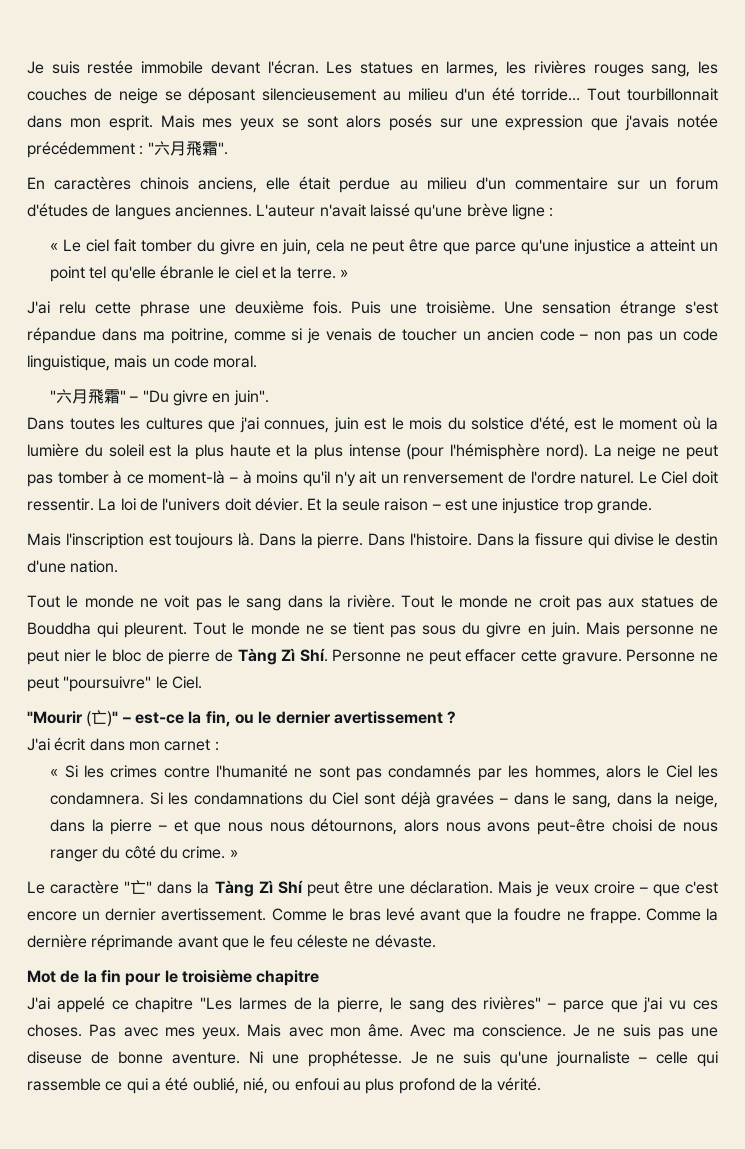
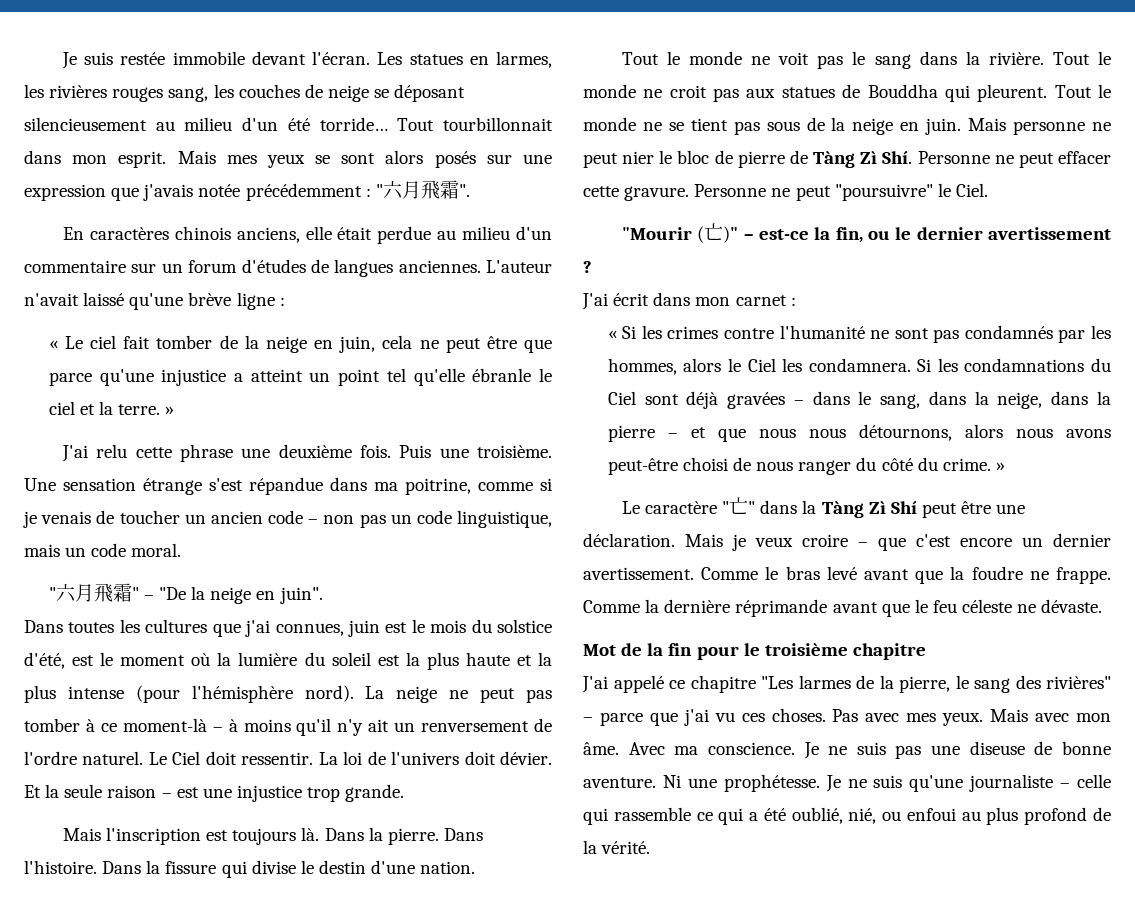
- « Le ciel fait tomber du givre en juin, cela ne peut être que parce qu'une injustice a atteint un point tel qu'elle ébranle le ciel et la terre. »
+ « Le ciel fait tomber de la neige en juin, cela ne peut être que parce qu'une injustice a atteint un point tel qu'elle ébranle le ciel et la terre. »
- "六月飛霜" – "Du givre en juin".
+ "六月飛霜" – "De la neige en juin".
- Tout le monde ne se tient pas sous du givre en juin.
+ Tout le monde ne se tient pas sous de la neige en juin.

